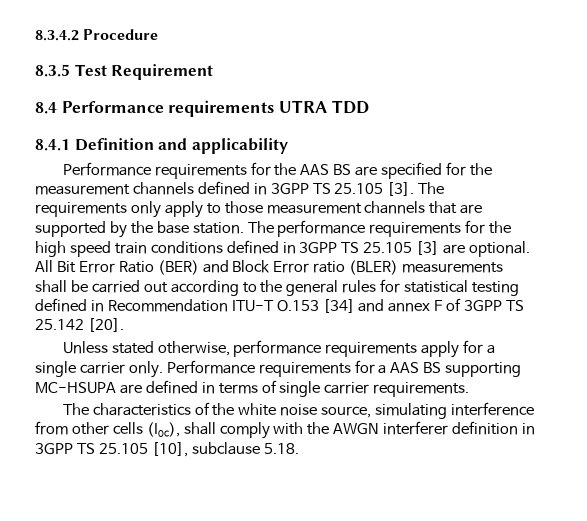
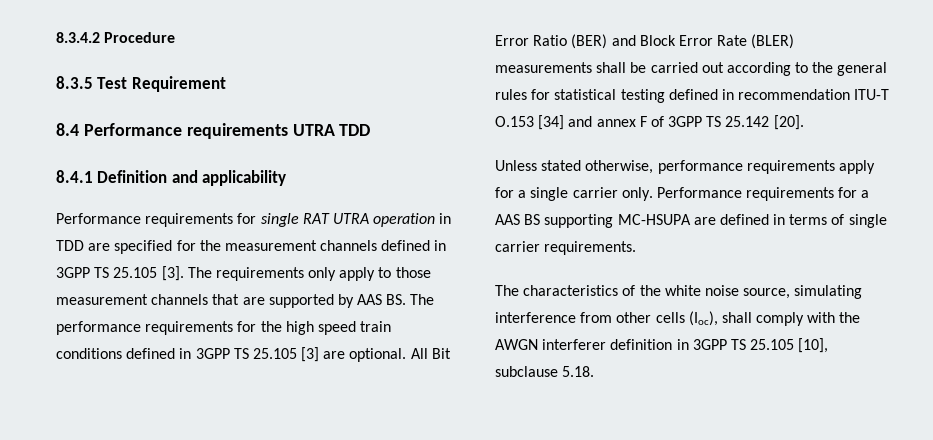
- Performance requirements for the AAS BS are specified for the measurement channels defined in 3GPP TS 25.105 [3].
+ Performance requirements for single RAT UTRA operation in TDD are specified for the measurement channels defined in 3GPP TS 25.105 [3].
- The requirements only apply to those measurement channels that are supported by the base station. The performance requirements for the high speed train conditions defined in 3GPP TS 25.105 [3] are optional.
+ The requirements only apply to those measurement channels that are supported by AAS BS. The performance requirements for the high speed train conditions defined in 3GPP TS 25.105 [3] are optional.
- All Bit Error Ratio (BER) and Block Error ratio (BLER) measurements shall be carried out according to the general rules for statistical testing defined in Recommendation ITU-T O.153 [34] and annex F of 3GPP TS 25.142 [20].
+ All Bit Error Ratio (BER) and Block Error Rate (BLER) measurements shall be carried out according to the general rules for statistical testing defined in recommendation ITU-T O.153 [34] and annex F of 3GPP TS 25.142 [20].

